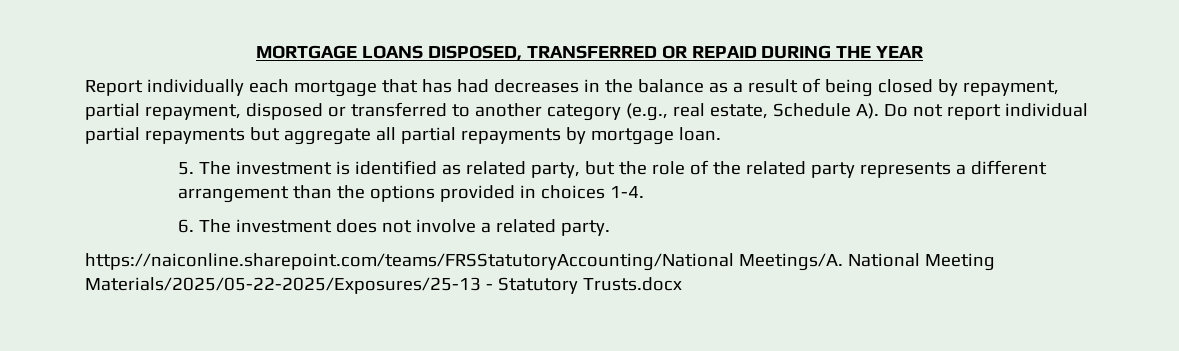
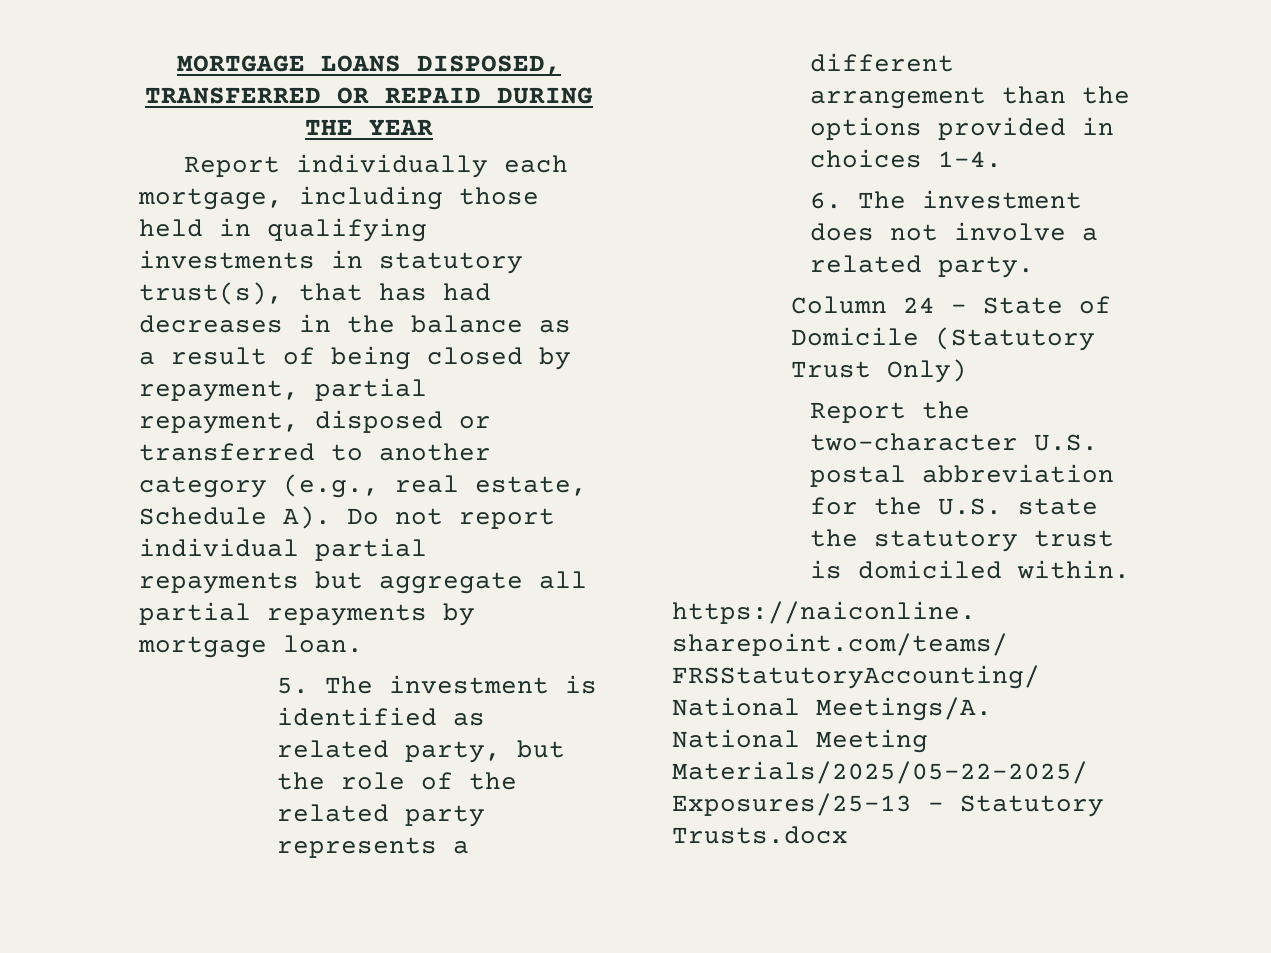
- Report individually each mortgage that has had decreases in the balance as a result of being closed by repayment, partial repayment, disposed or transferred to another category (e.g., real estate, Schedule A). Do not report individual partial repayments but aggregate all partial repayments by mortgage loan.
+ Report individually each mortgage, including those held in qualifying investments in statutory trust(s), that has had decreases in the balance as a result of being closed by repayment, partial repayment, disposed or transferred to another category (e.g., real estate, Schedule A). Do not report individual partial repayments but aggregate all partial repayments by mortgage loan.
+ Column 24 – State of Domicile (Statutory Trust Only)
+ Report the two-character U.S. postal abbreviation for the U.S. state the statutory trust is domiciled within.

